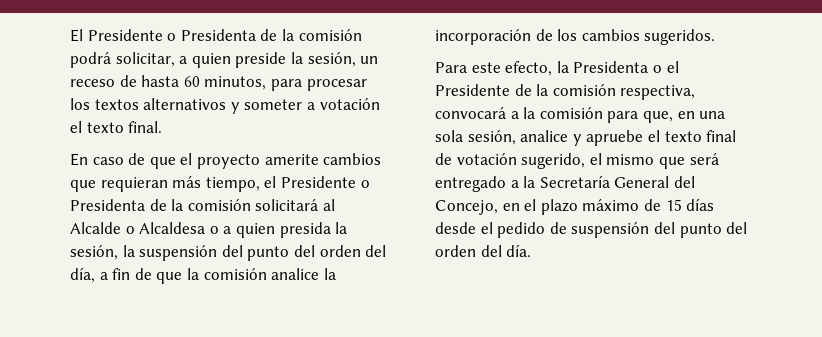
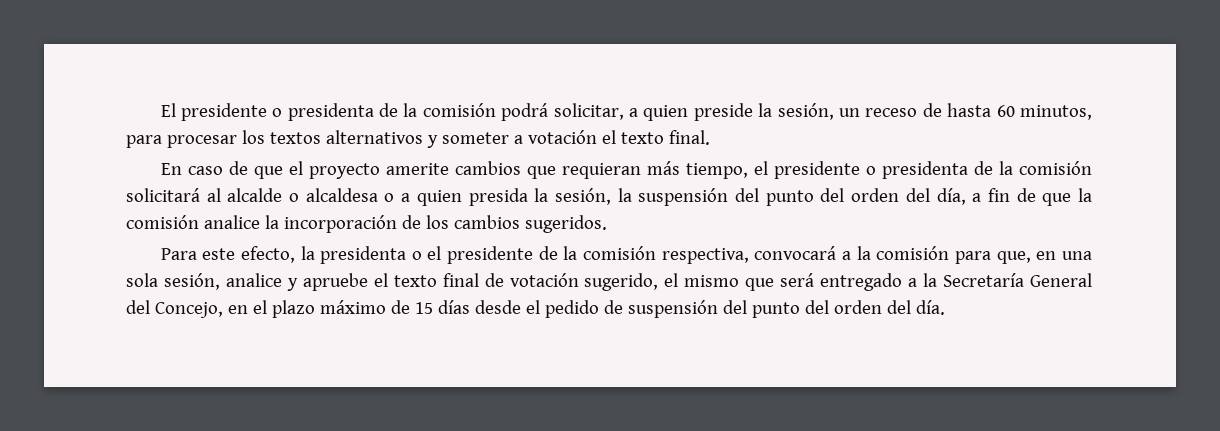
- El Presidente o Presidenta de la comisión podrá solicitar, a quien preside la sesión, un receso de hasta 60 minutos, para procesar los textos alternativos y someter a votación el texto final.
+ El presidente o presidenta de la comisión podrá solicitar, a quien preside la sesión, un receso de hasta 60 minutos, para procesar los textos alternativos y someter a votación el texto final.
- En caso de que el proyecto amerite cambios que requieran más tiempo, el Presidente o Presidenta de la comisión solicitará al Alcalde o Alcaldesa o a quien presida la sesión, la suspensión del punto del orden del día, a fin de que la comisión analice la incorporación de los cambios sugeridos.
+ En caso de que el proyecto amerite cambios que requieran más tiempo, el presidente o presidenta de la comisión solicitará al alcalde o alcaldesa o a quien presida la sesión, la suspensión del punto del orden del día, a fin de que la comisión analice la incorporación de los cambios sugeridos.
- Para este efecto, la Presidenta o el Presidente de la comisión respectiva, convocará a la comisión para que, en una sola sesión, analice y apruebe el texto final de votación sugerido, el mismo que será entregado a la Secretaría General del Concejo, en el plazo máximo de 15 días desde el pedido de suspensión del punto del orden del día.
+ Para este efecto, la presidenta o el presidente de la comisión respectiva, convocará a la comisión para que, en una sola sesión, analice y apruebe el texto final de votación sugerido, el mismo que será entregado a la Secretaría General del Concejo, en el plazo máximo de 15 días desde el pedido de suspensión del punto del orden del día.

